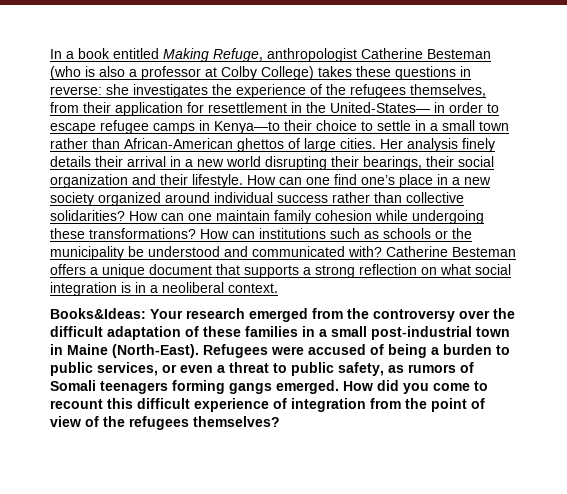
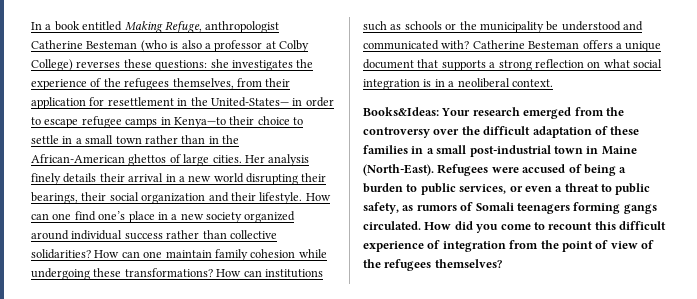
- In a book entitled Making Refuge, anthropologist Catherine Besteman (who is also a professor at Colby College) takes these questions in reverse: she investigates the experience of the refugees themselves, from their application for resettlement in the United-States— in order to escape refugee camps in Kenya—to their choice to settle in a small town rather than African-American ghettos of large cities.
+ In a book entitled Making Refuge, anthropologist Catherine Besteman (who is also a professor at Colby College) reverses these questions: she investigates the experience of the refugees themselves, from their application for resettlement in the United-States— in order to escape refugee camps in Kenya—to their choice to settle in a small town rather than in the African-American ghettos of large cities.
- Refugees were accused of being a burden to public services, or even a threat to public safety, as rumors of Somali teenagers forming gangs emerged.
+ Refugees were accused of being a burden to public services, or even a threat to public safety, as rumors of Somali teenagers forming gangs circulated.

